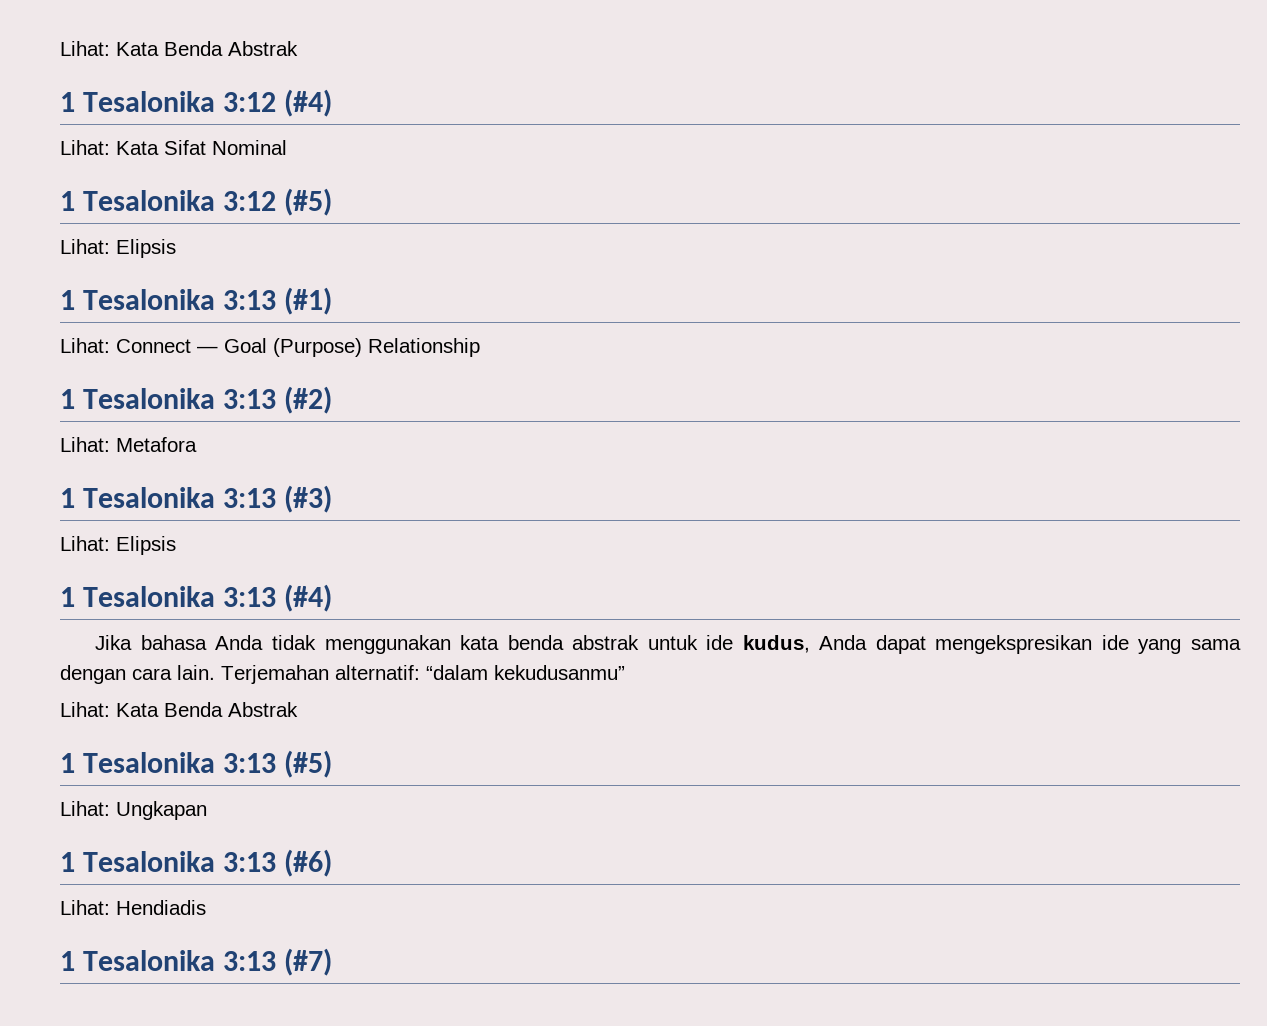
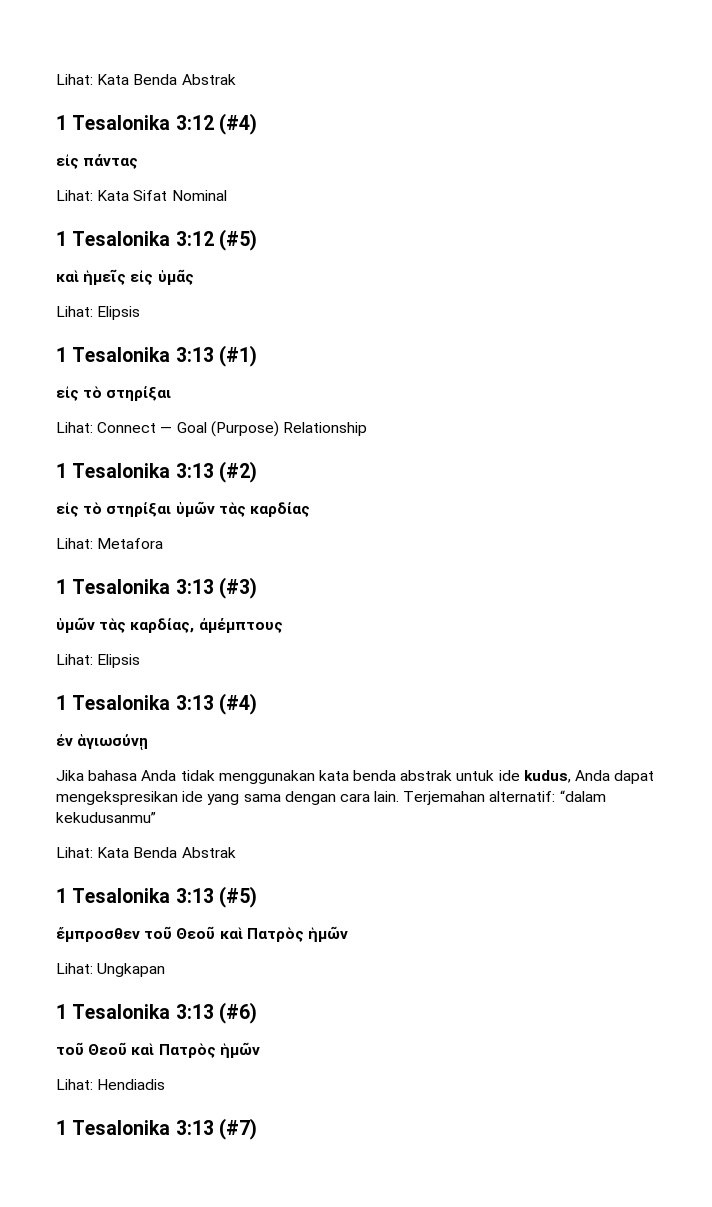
+ εἰς πάντας
+ καὶ ἡμεῖς εἰς ὑμᾶς
  1 Tesalonika 3:13 (#1)
+ εἰς τὸ στηρίξαι
+ εἰς τὸ στηρίξαι ὑμῶν τὰς καρδίας
+ ὑμῶν τὰς καρδίας, ἀμέμπτους
+ ἐν ἁγιωσύνῃ
+ ἔμπροσθεν τοῦ Θεοῦ καὶ Πατρὸς ἡμῶν
  1 Tesalonika 3:13 (#6)
+ τοῦ Θεοῦ καὶ Πατρὸς ἡμῶν

